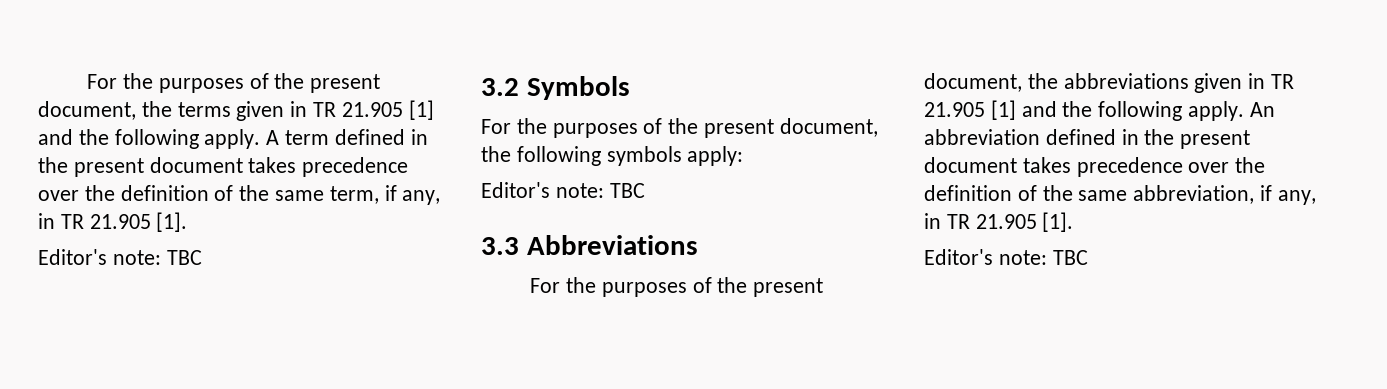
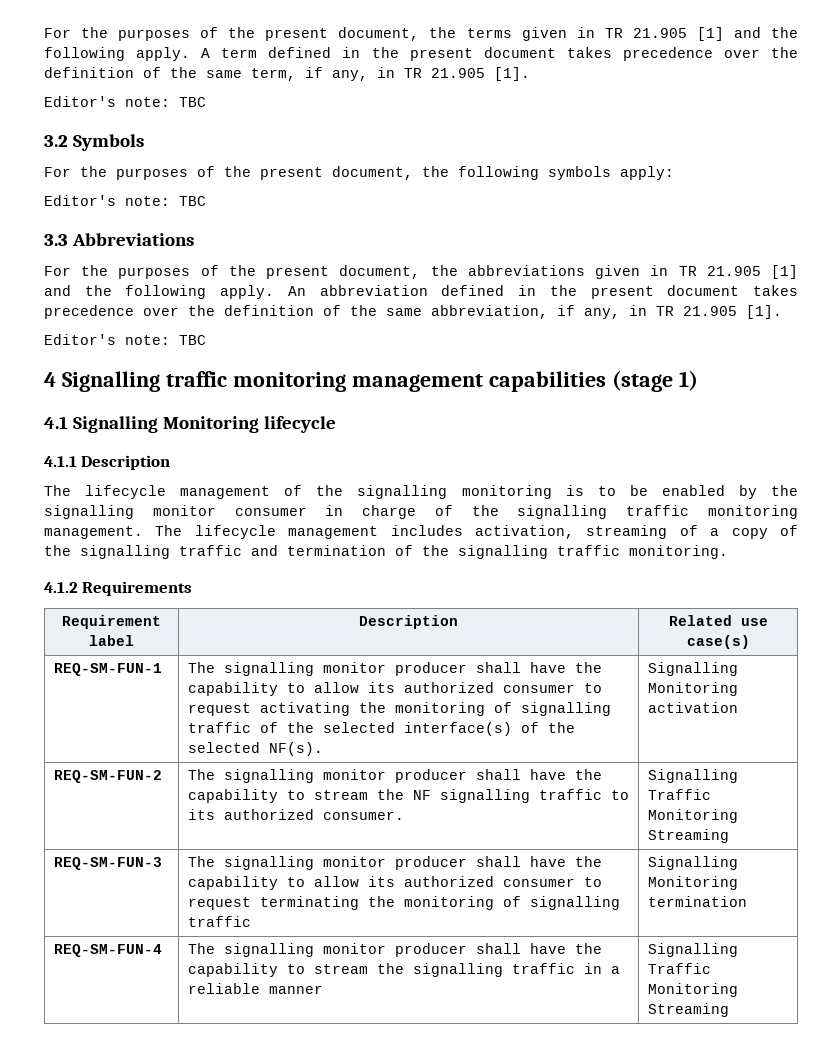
+ 4 Signalling traffic monitoring management capabilities (stage 1)
+ 4.1 Signalling Monitoring lifecycle
+ 4.1.1 Description
+ The lifecycle management of the signalling monitoring is to be enabled by the signalling monitor consumer in charge of the signalling traffic monitoring management. The lifecycle management includes activation, streaming of a copy of the signalling traffic and termination of the signalling traffic monitoring.
+ 4.1.2 Requirements
+ Requirement label | Description | Related use case(s)
+ REQ-SM-FUN-1 | The signalling monitor producer shall have the capability to allow its authorized consumer to request activating the monitoring of signalling traffic of the selected interface(s) of the selected NF(s). | Signalling Monitoring activation
+ REQ-SM-FUN-2 | The signalling monitor producer shall have the capability to stream the NF signalling traffic to its authorized consumer. | Signalling Traffic Monitoring Streaming
+ REQ-SM-FUN-3 | The signalling monitor producer shall have the capability to allow its authorized consumer to request terminating the monitoring of signalling traffic | Signalling Monitoring termination
+ REQ-SM-FUN-4 | The signalling monitor producer shall have the capability to stream the signalling traffic in a reliable manner | Signalling Traffic Monitoring Streaming

